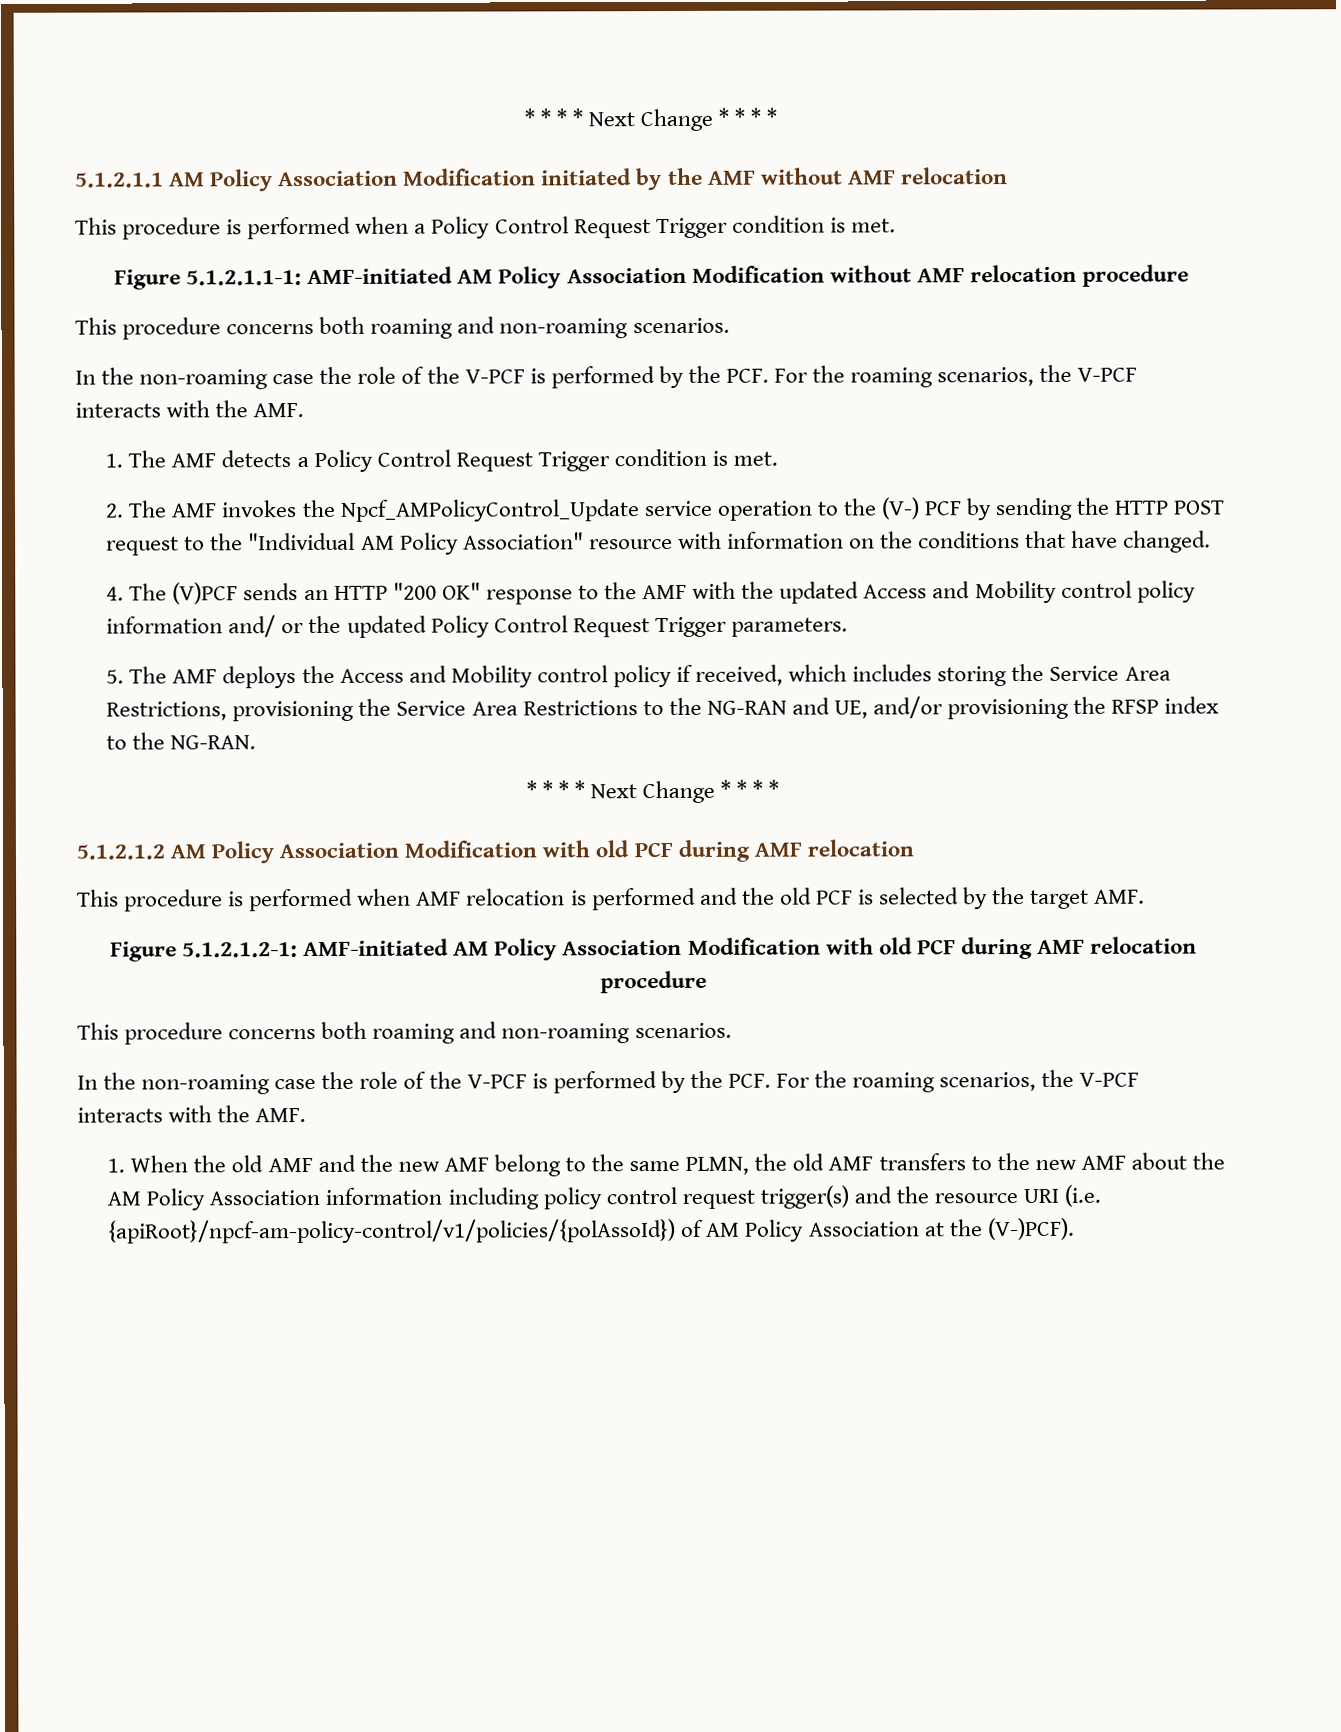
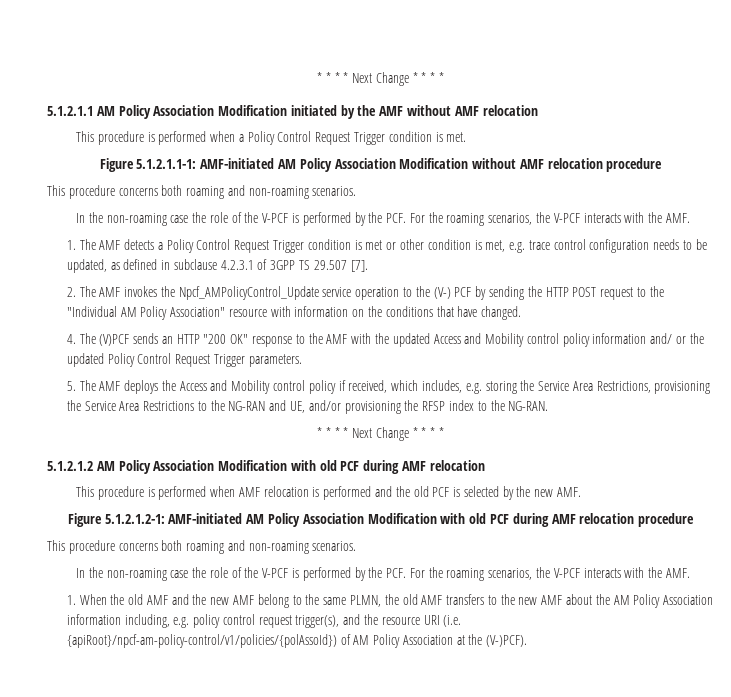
- 1. The AMF detects a Policy Control Request Trigger condition is met.
+ 1. The AMF detects a Policy Control Request Trigger condition is met or other condition is met, e.g. trace control configuration needs to be updated, as defined in subclause 4.2.3.1 of 3GPP TS 29.507 [7].
- 5. The AMF deploys the Access and Mobility control policy if received, which includes storing the Service Area Restrictions, provisioning the Service Area Restrictions to the NG-RAN and UE, and/or provisioning the RFSP index to the NG-RAN.
+ 5. The AMF deploys the Access and Mobility control policy if received, which includes, e.g. storing the Service Area Restrictions, provisioning the Service Area Restrictions to the NG-RAN and UE, and/or provisioning the RFSP index to the NG-RAN.
- This procedure is performed when AMF relocation is performed and the old PCF is selected by the target AMF.
+ This procedure is performed when AMF relocation is performed and the old PCF is selected by the new AMF.
- 1. When the old AMF and the new AMF belong to the same PLMN, the old AMF transfers to the new AMF about the AM Policy Association information including policy control request trigger(s) and the resource URI (i.e. {apiRoot}/npcf-am-policy-control/v1/policies/{polAssoId}) of AM Policy Association at the (V-)PCF).
+ 1. When the old AMF and the new AMF belong to the same PLMN, the old AMF transfers to the new AMF about the AM Policy Association information including, e.g. policy control request trigger(s), and the resource URI (i.e. {apiRoot}/npcf-am-policy-control/v1/policies/{polAssoId}) of AM Policy Association at the (V-)PCF).

